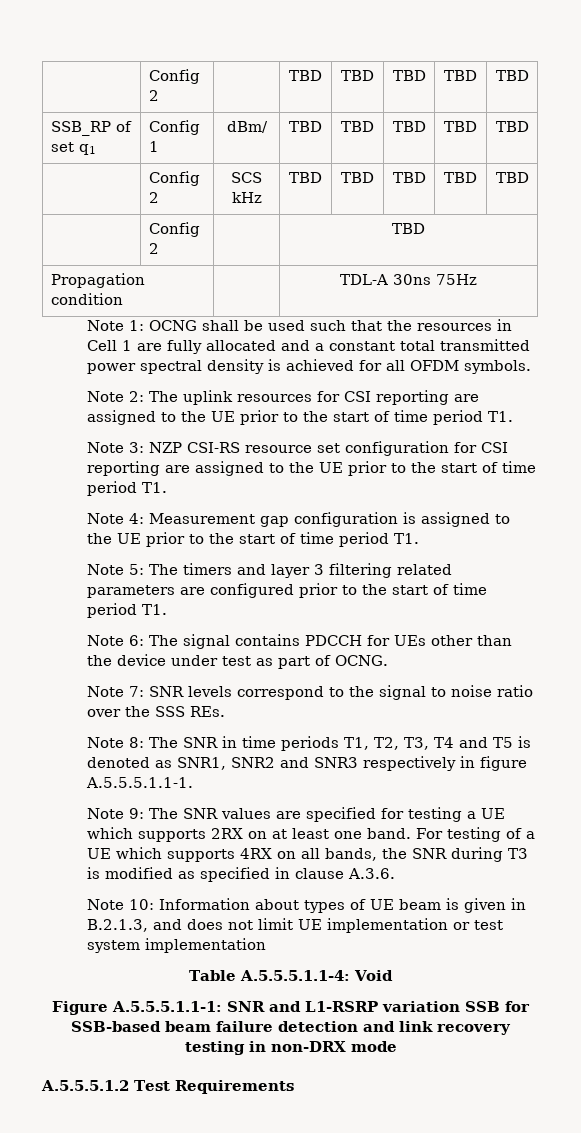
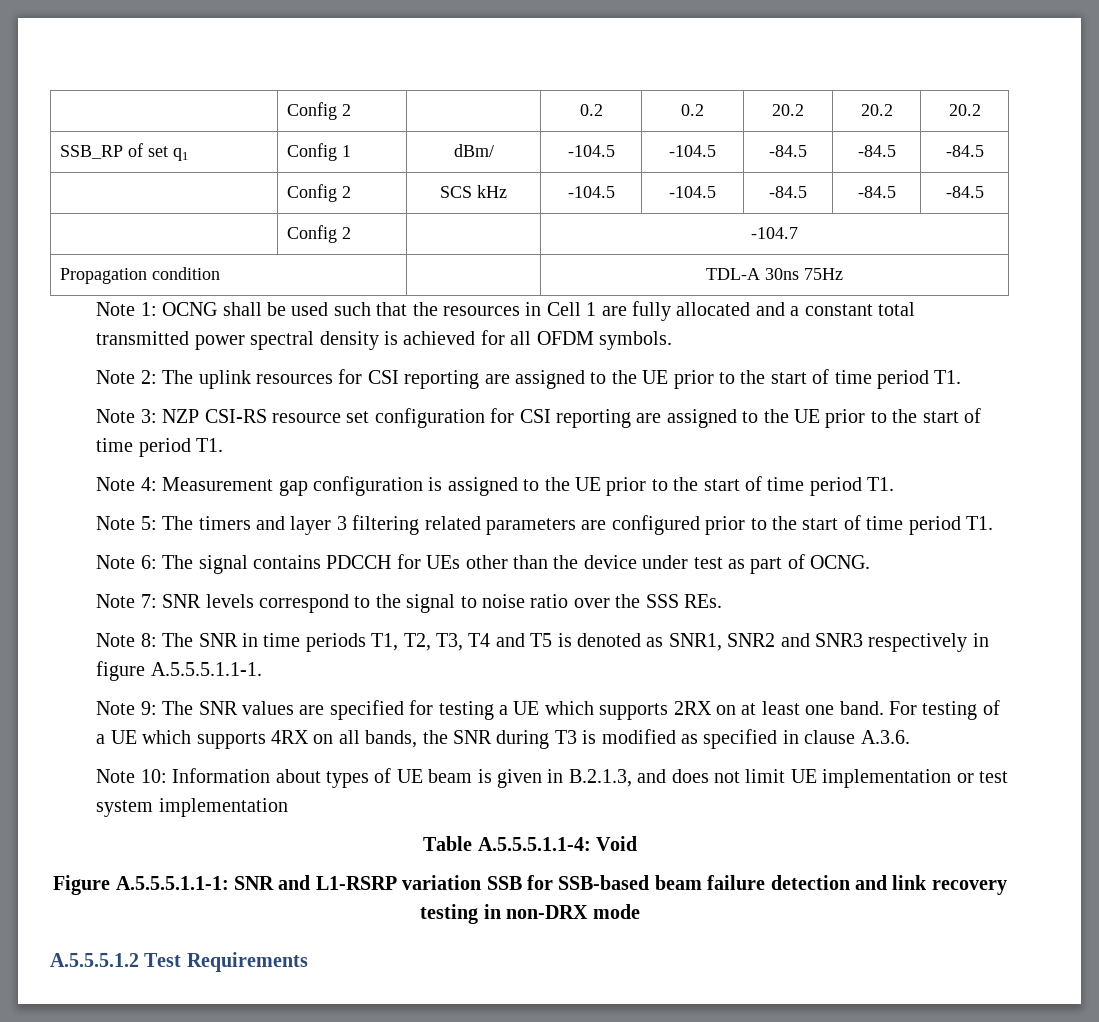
- | Config 2 | | TBD | TBD | TBD | TBD | TBD
+ | Config 2 | | 0.2 | 0.2 | 20.2 | 20.2 | 20.2
- SSB_RP of set q1 | Config 1 | dBm/ | TBD | TBD | TBD | TBD | TBD
+ SSB_RP of set q1 | Config 1 | dBm/ | -104.5 | -104.5 | -84.5 | -84.5 | -84.5
- | Config 2 | SCS kHz | TBD | TBD | TBD | TBD | TBD
- | Config 2 | | TBD
+ | Config 2 | SCS kHz | -104.5 | -104.5 | -84.5 | -84.5 | -84.5
+ | Config 2 | | -104.7

